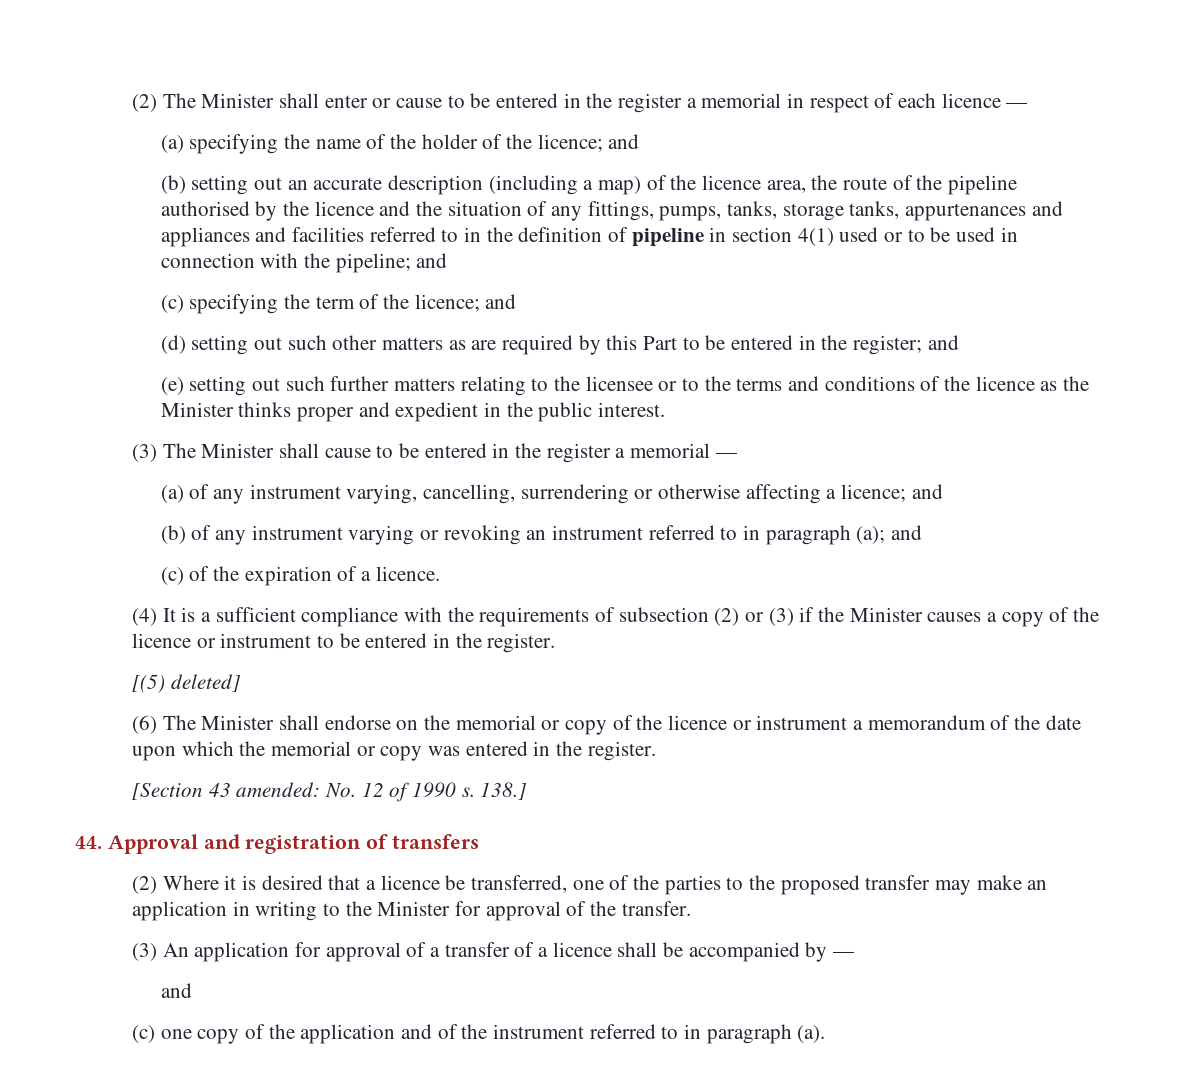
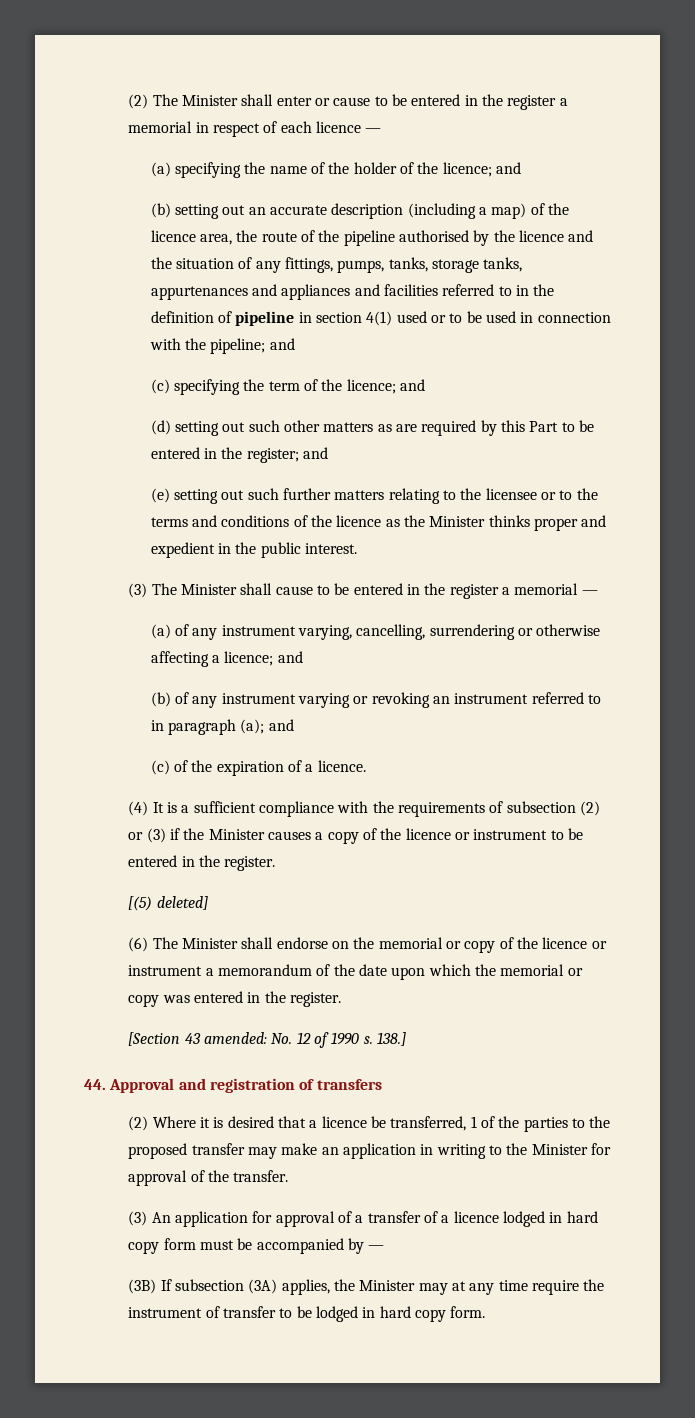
- (2) Where it is desired that a licence be transferred, one of the parties to the proposed transfer may make an application in writing to the Minister for approval of the transfer.
+ (2) Where it is desired that a licence be transferred, 1 of the parties to the proposed transfer may make an application in writing to the Minister for approval of the transfer.
- (3) An application for approval of a transfer of a licence shall be accompanied by —
- and
- (c) one copy of the application and of the instrument referred to in paragraph (a).
+ (3) An application for approval of a transfer of a licence lodged in hard copy form must be accompanied by —
+ (3B) If subsection (3A) applies, the Minister may at any time require the instrument of transfer to be lodged in hard copy form.

